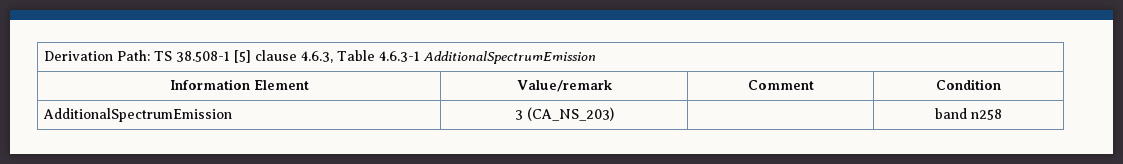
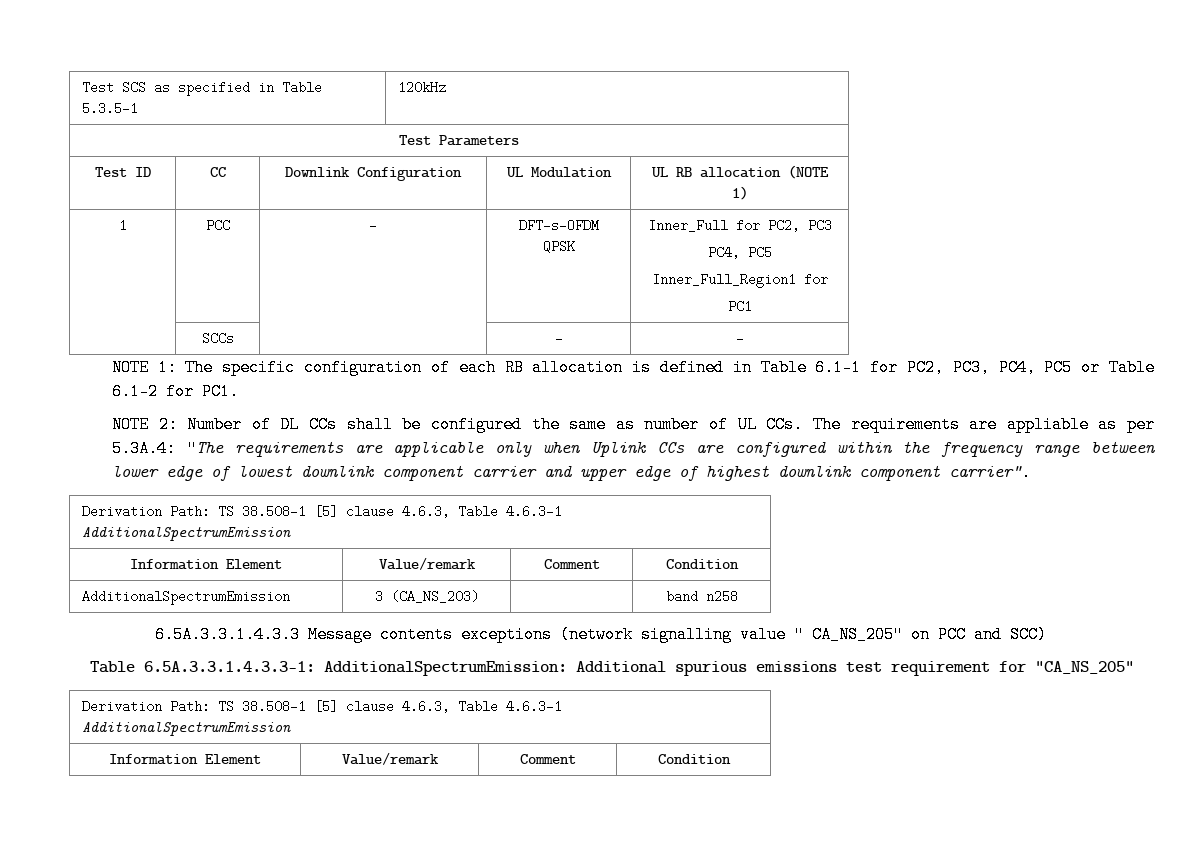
+ Test SCS as specified in Table 5.3.5-1 | 120kHz
+ Test Parameters
+ Test ID | CC | Downlink Configuration | UL Modulation | UL RB allocation (NOTE 1)
+ 1 | PCC | - | DFT-s-OFDM QPSK | Inner_Full for PC2, PC3
+ PC4, PC5
+ Inner_Full_Region1 for
+ PC1
+ | SCCs | | - | -
+ NOTE 1: The specific configuration of each RB allocation is defined in Table 6.1-1 for PC2, PC3, PC4, PC5 or Table 6.1-2 for PC1.
+ NOTE 2: Number of DL CCs shall be configured the same as number of UL CCs. The requirements are appliable as per 5.3A.4: "The requirements are applicable only when Uplink CCs are configured within the frequency range between lower edge of lowest downlink component carrier and upper edge of highest downlink component carrier".
+ 6.5A.3.3.1.4.3.3 Message contents exceptions (network signalling value " CA_NS_205" on PCC and SCC)
+ Table 6.5A.3.3.1.4.3.3-1: AdditionalSpectrumEmission: Additional spurious emissions test requirement for "CA_NS_205"
+ Derivation Path: TS 38.508-1 [5] clause 4.6.3, Table 4.6.3-1 AdditionalSpectrumEmission
+ Information Element | Value/remark | Comment | Condition

